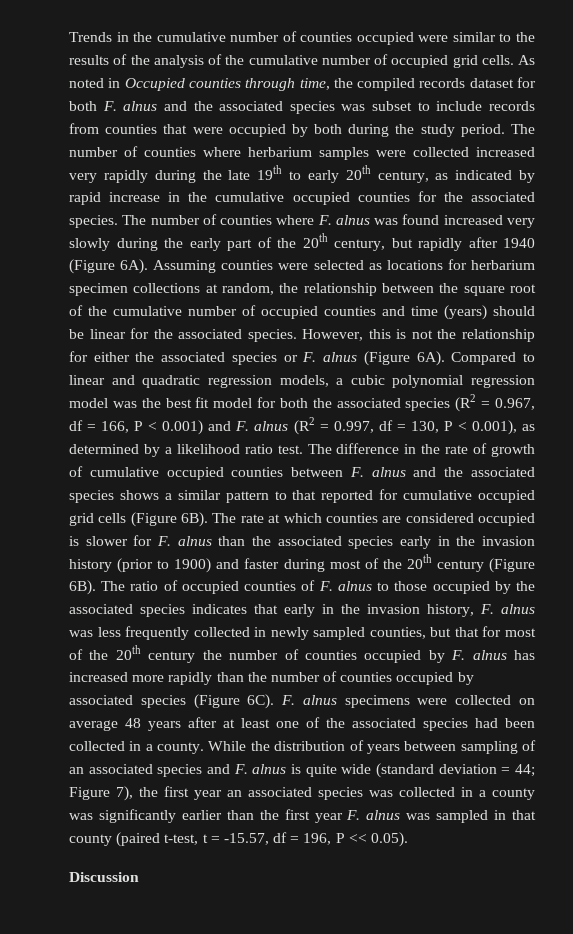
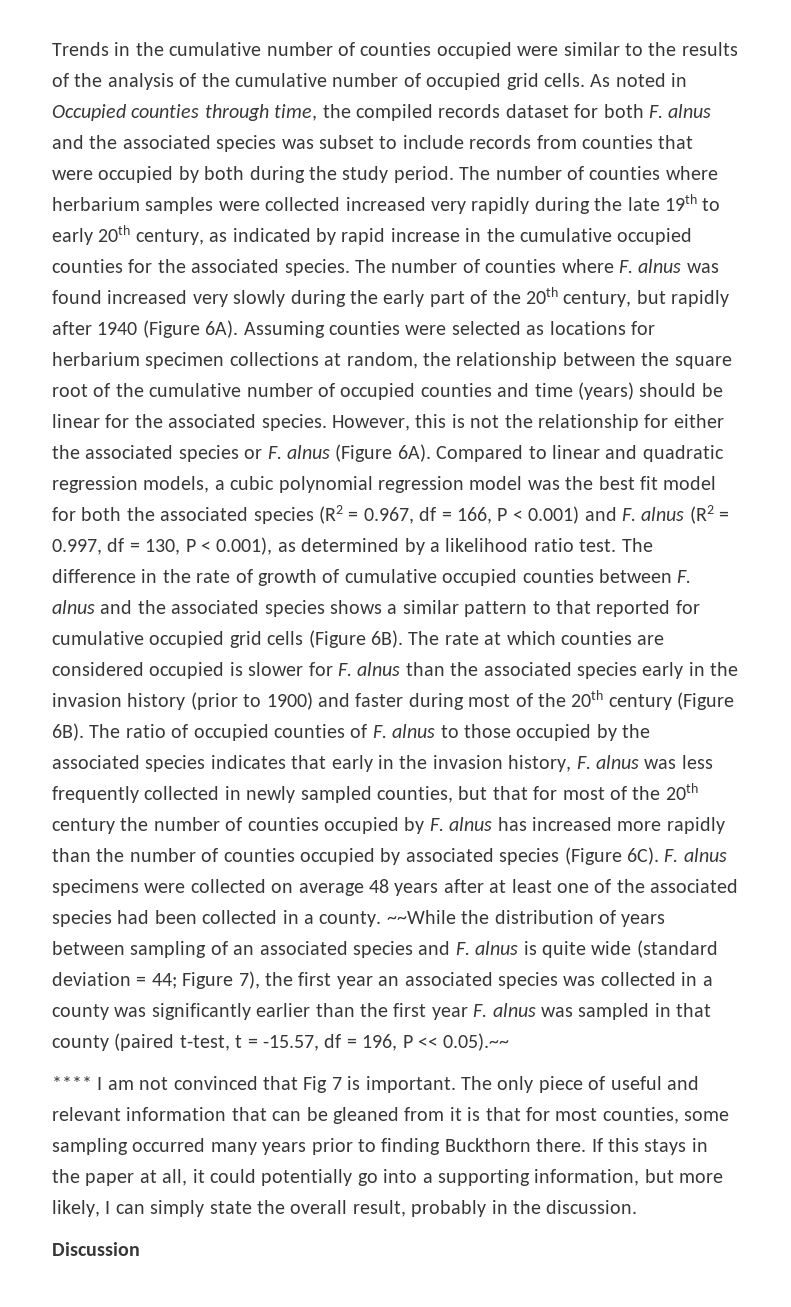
- While the distribution of years between sampling of an associated species and F. alnus is quite wide (standard deviation = 44; Figure 7), the first year an associated species was collected in a county was significantly earlier than the first year F. alnus was sampled in that county (paired t-test, t = -15.57, df = 196, P << 0.05).
+ ~~While the distribution of years between sampling of an associated species and F. alnus is quite wide (standard deviation = 44; Figure 7), the first year an associated species was collected in a county was significantly earlier than the first year F. alnus was sampled in that county (paired t-test, t = -15.57, df = 196, P << 0.05).~~
+ **** I am not convinced that Fig 7 is important. The only piece of useful and relevant information that can be gleaned from it is that for most counties, some sampling occurred many years prior to finding Buckthorn there. If this stays in the paper at all, it could potentially go into a supporting information, but more likely, I can simply state the overall result, probably in the discussion.

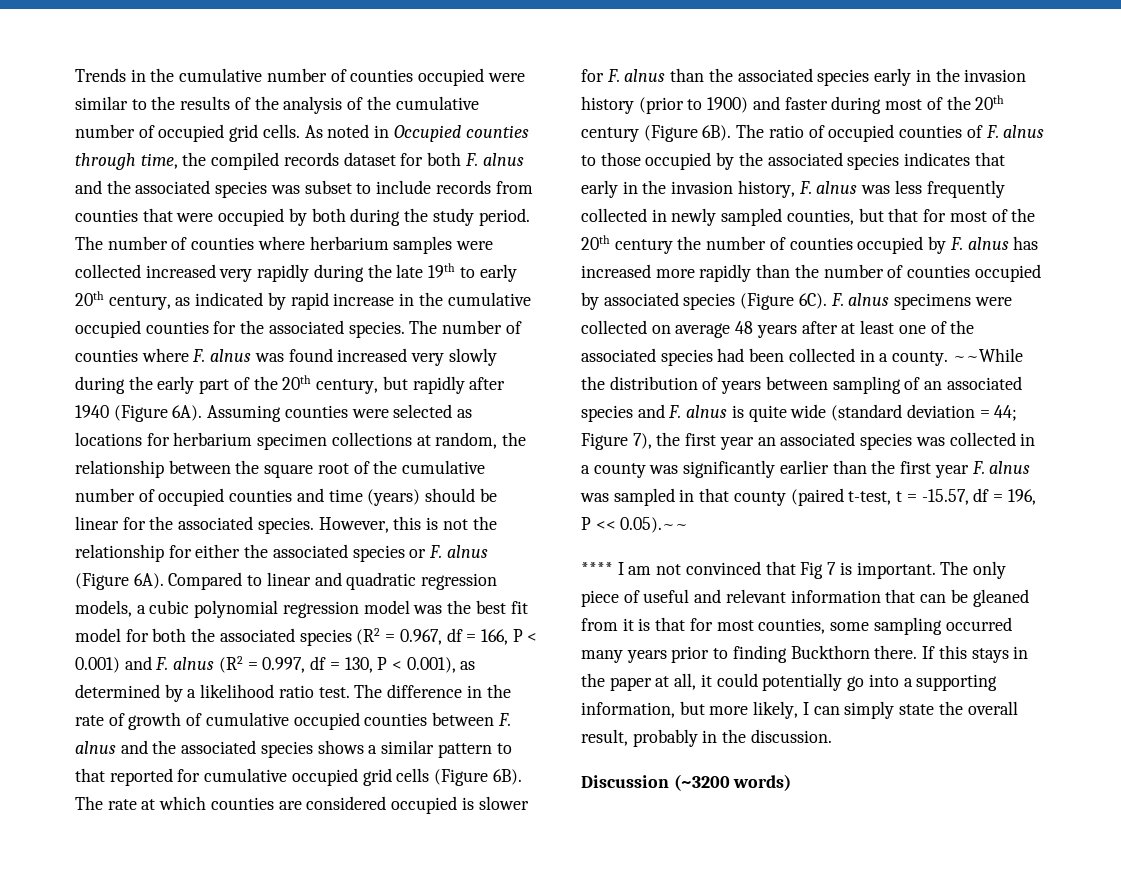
- Discussion
+ Discussion (~3200 words)

